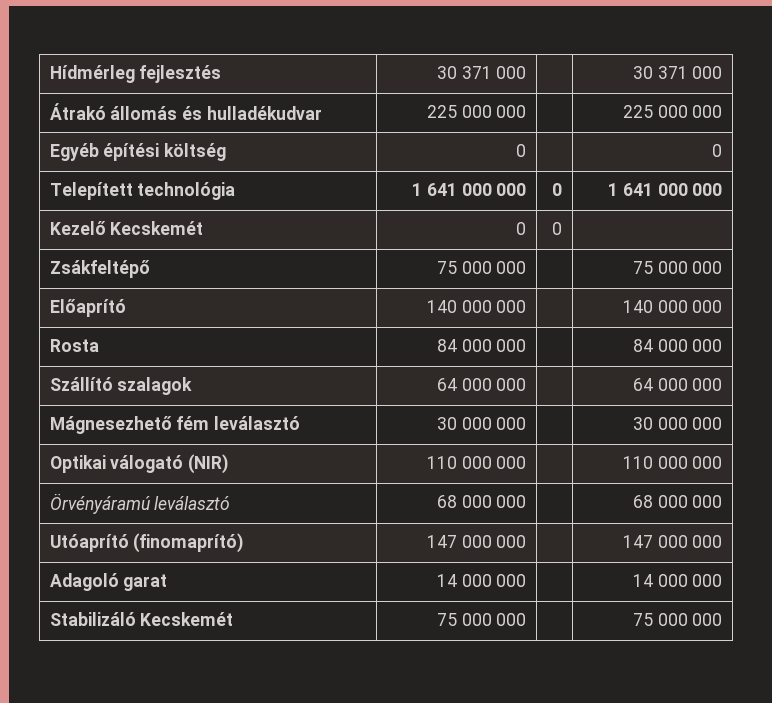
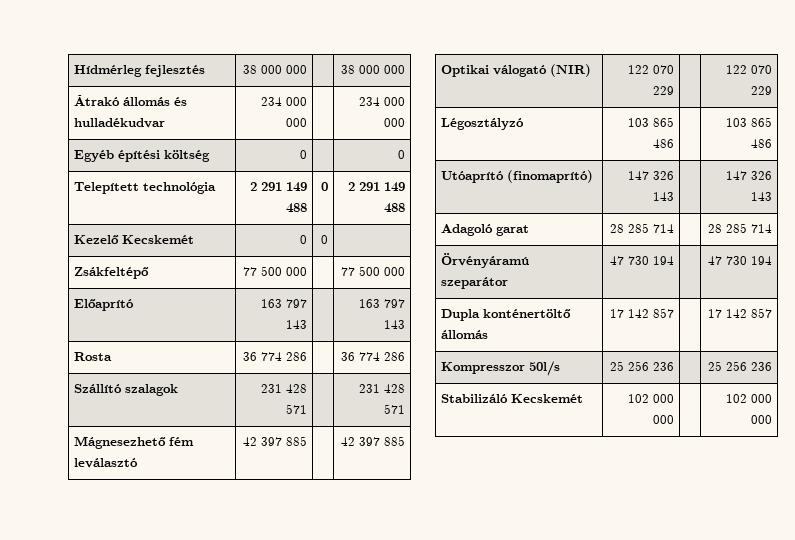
- Hídmérleg fejlesztés | 30 371 000 | | 30 371 000
+ Hídmérleg fejlesztés | 38 000 000 | | 38 000 000
- Átrakó állomás és hulladékudvar | 225 000 000 | | 225 000 000
+ Átrakó állomás és hulladékudvar | 234 000 000 | | 234 000 000
- Telepített technológia | 1 641 000 000 | 0 | 1 641 000 000
+ Telepített technológia | 2 291 149 488 | 0 | 2 291 149 488
- Zsákfeltépő | 75 000 000 | | 75 000 000
+ Zsákfeltépő | 77 500 000 | | 77 500 000
- Előaprító | 140 000 000 | | 140 000 000
- Rosta | 84 000 000 | | 84 000 000
- Szállító szalagok | 64 000 000 | | 64 000 000
- Mágnesezhető fém leválasztó | 30 000 000 | | 30 000 000
- Optikai válogató (NIR) | 110 000 000 | | 110 000 000
- Örvényáramú leválasztó | 68 000 000 | | 68 000 000
- Utóaprító (finomaprító) | 147 000 000 | | 147 000 000
- Adagoló garat | 14 000 000 | | 14 000 000
- Stabilizáló Kecskemét | 75 000 000 | | 75 000 000
+ Előaprító | 163 797 143 | | 163 797 143
+ Rosta | 36 774 286 | | 36 774 286
+ Szállító szalagok | 231 428 571 | | 231 428 571
+ Mágnesezhető fém leválasztó | 42 397 885 | | 42 397 885
+ Optikai válogató (NIR) | 122 070 229 | | 122 070 229
+ Légosztályzó | 103 865 486 | | 103 865 486
+ Utóaprító (finomaprító) | 147 326 143 | | 147 326 143
+ Adagoló garat | 28 285 714 | | 28 285 714
+ Örvényáramú szeparátor | 47 730 194 | | 47 730 194
+ Dupla konténertöltő állomás | 17 142 857 | | 17 142 857
+ Kompresszor 50l/s | 25 256 236 | | 25 256 236
+ Stabilizáló Kecskemét | 102 000 000 | | 102 000 000

